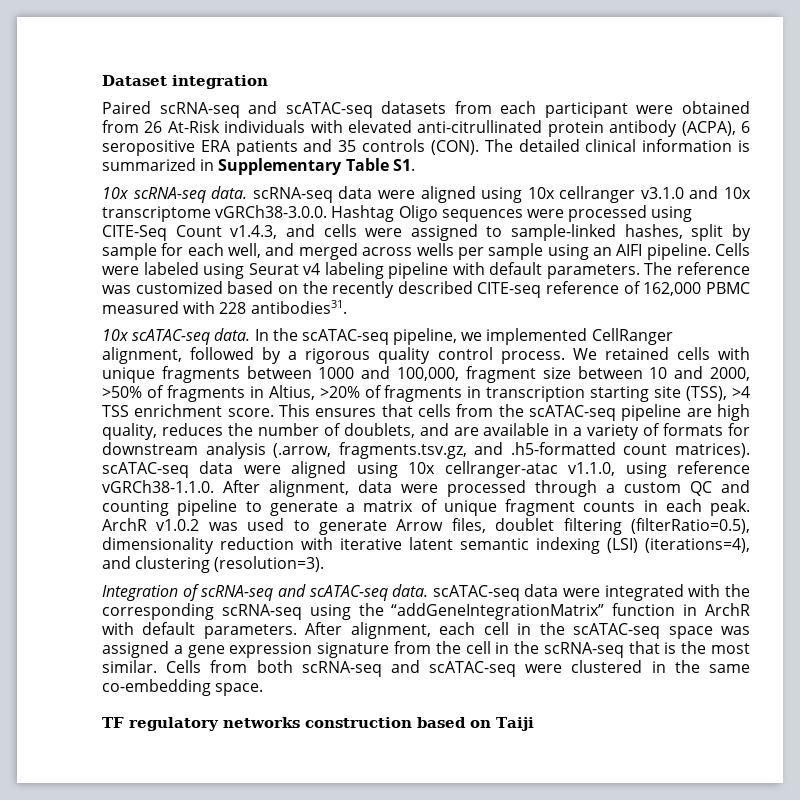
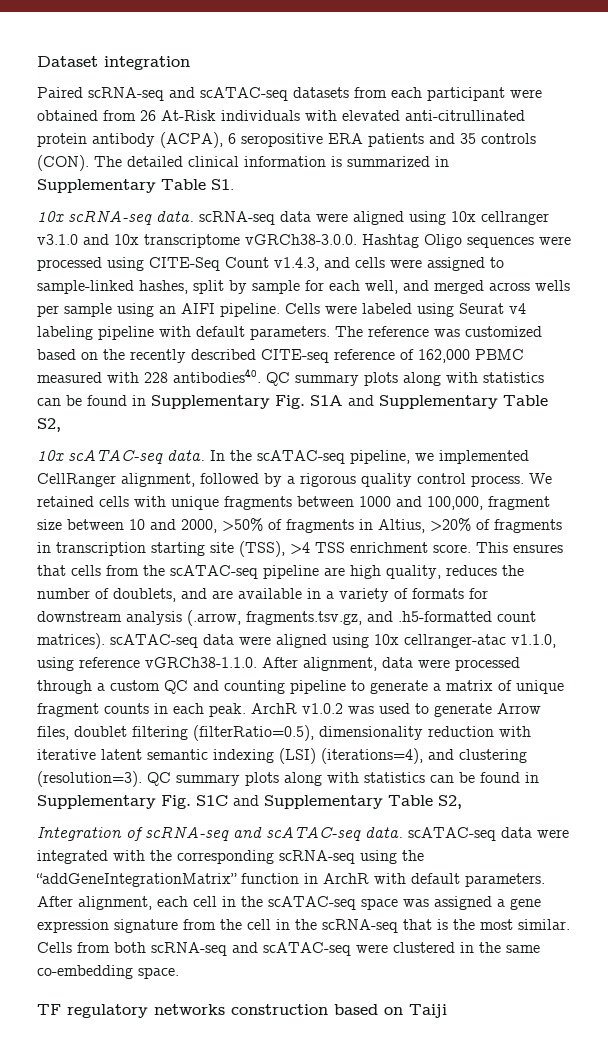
- The reference was customized based on the recently described CITE-seq reference of 162,000 PBMC measured with 228 antibodies31.
+ The reference was customized based on the recently described CITE-seq reference of 162,000 PBMC measured with 228 antibodies40. QC summary plots along with statistics can be found in Supplementary Fig. S1A and Supplementary Table S2,
+ QC summary plots along with statistics can be found in Supplementary Fig. S1C and Supplementary Table S2,

